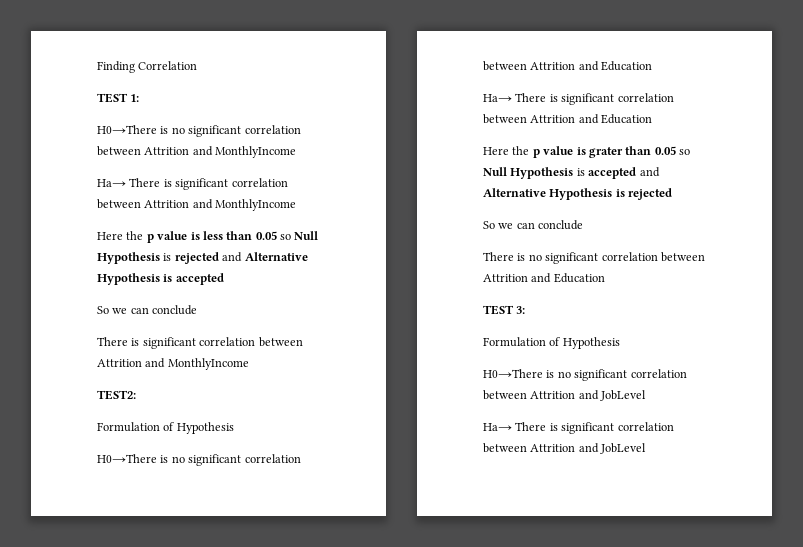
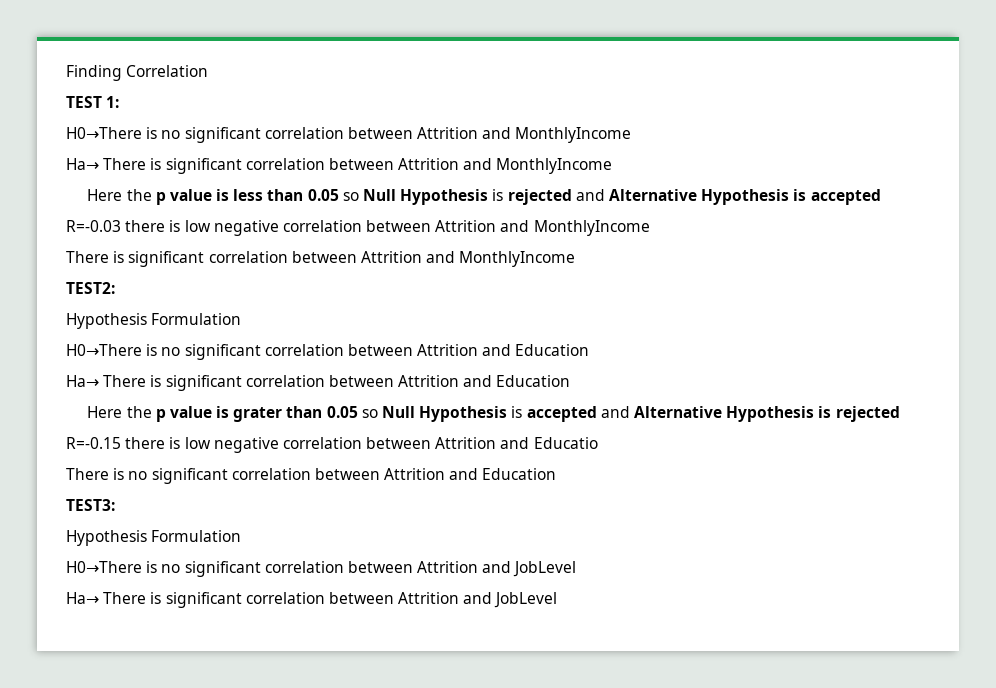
  Here the p value is less than 0.05 so Null Hypothesis is rejected and Alternative Hypothesis is accepted
- So we can conclude
+ R=-0.03 there is low negative correlation between Attrition and MonthlyIncome
  TEST2:
- Formulation of Hypothesis
+ Hypothesis Formulation
  Here the p value is grater than 0.05 so Null Hypothesis is accepted and Alternative Hypothesis is rejected
- So we can conclude
+ R=-0.15 there is low negative correlation between Attrition and Educatio
- TEST 3:
- Formulation of Hypothesis
+ TEST3:
+ Hypothesis Formulation

